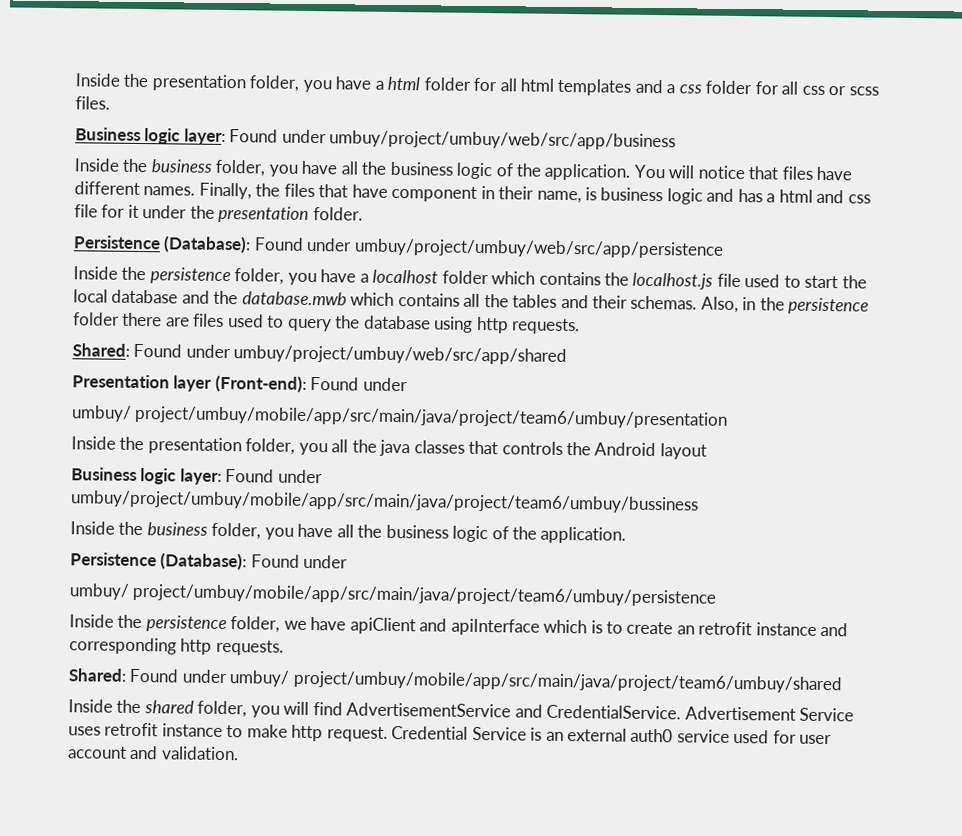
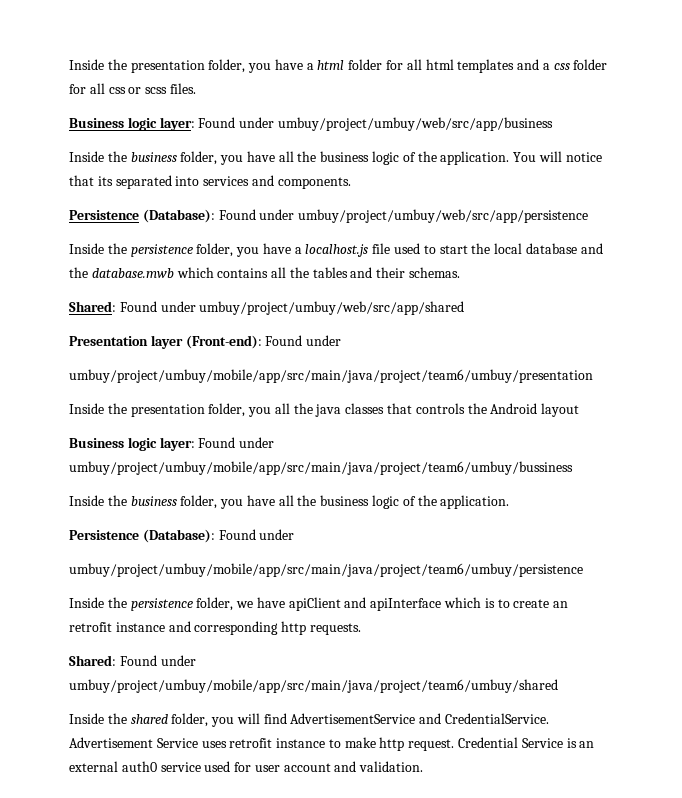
- You will notice that files have different names. Finally, the files that have component in their name, is business logic and has a html and css file for it under the presentation folder.
+ You will notice that its separated into services and components.
- Inside the persistence folder, you have a localhost folder which contains the localhost.js file used to start the local database and the database.mwb which contains all the tables and their schemas. Also, in the persistence folder there are files used to query the database using http requests.
+ Inside the persistence folder, you have a localhost.js file used to start the local database and the database.mwb which contains all the tables and their schemas.
- umbuy/ project/umbuy/mobile/app/src/main/java/project/team6/umbuy/presentation
+ umbuy/project/umbuy/mobile/app/src/main/java/project/team6/umbuy/presentation
- umbuy/ project/umbuy/mobile/app/src/main/java/project/team6/umbuy/persistence
+ umbuy/project/umbuy/mobile/app/src/main/java/project/team6/umbuy/persistence
- Shared: Found under umbuy/ project/umbuy/mobile/app/src/main/java/project/team6/umbuy/shared
+ Shared: Found under umbuy/project/umbuy/mobile/app/src/main/java/project/team6/umbuy/shared

